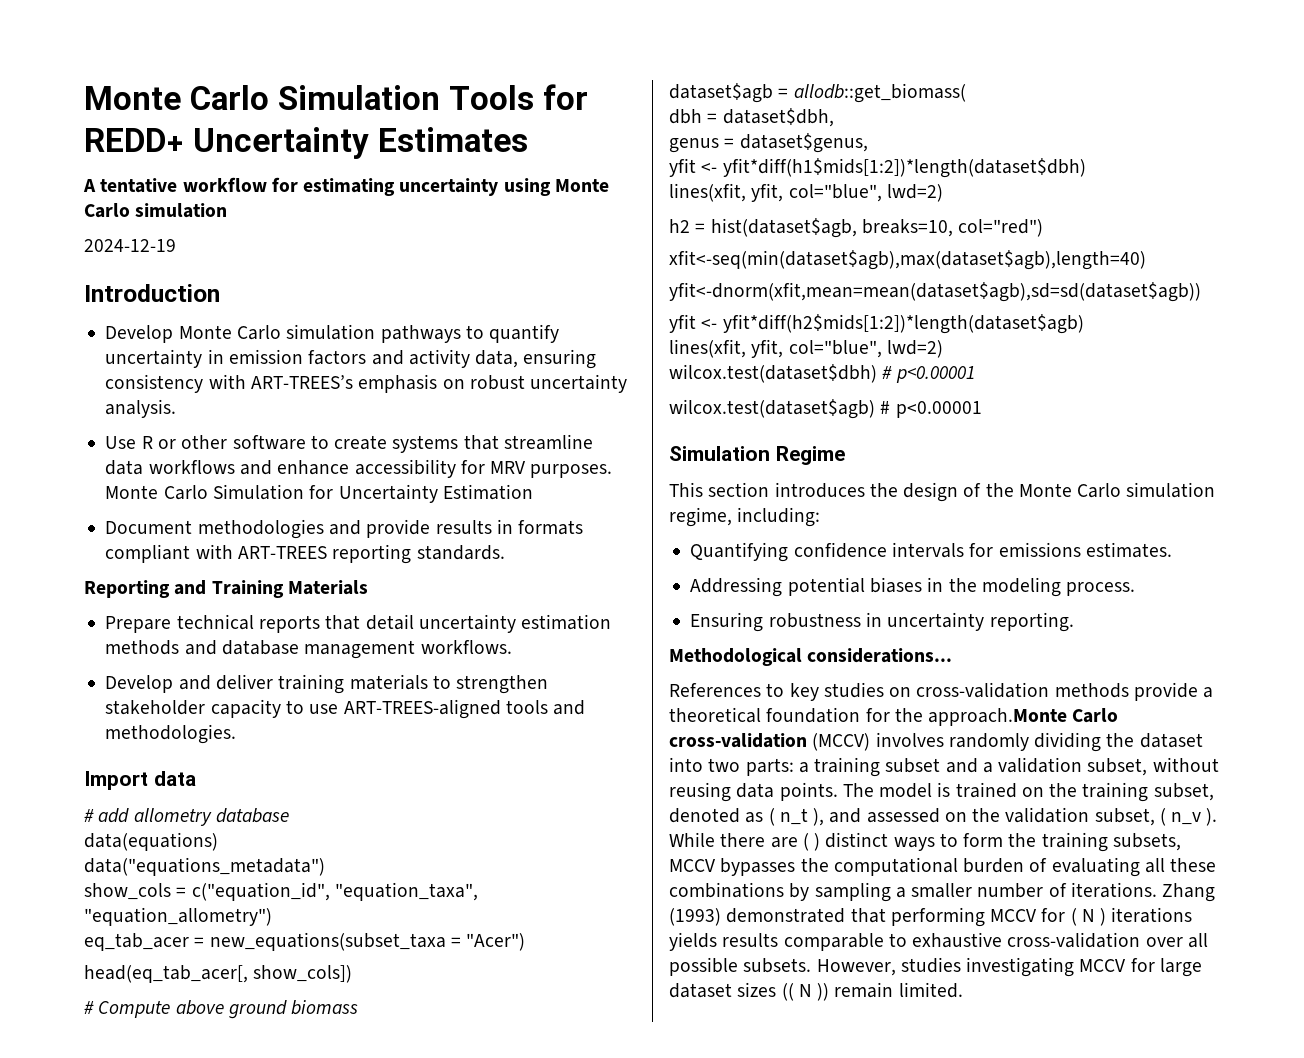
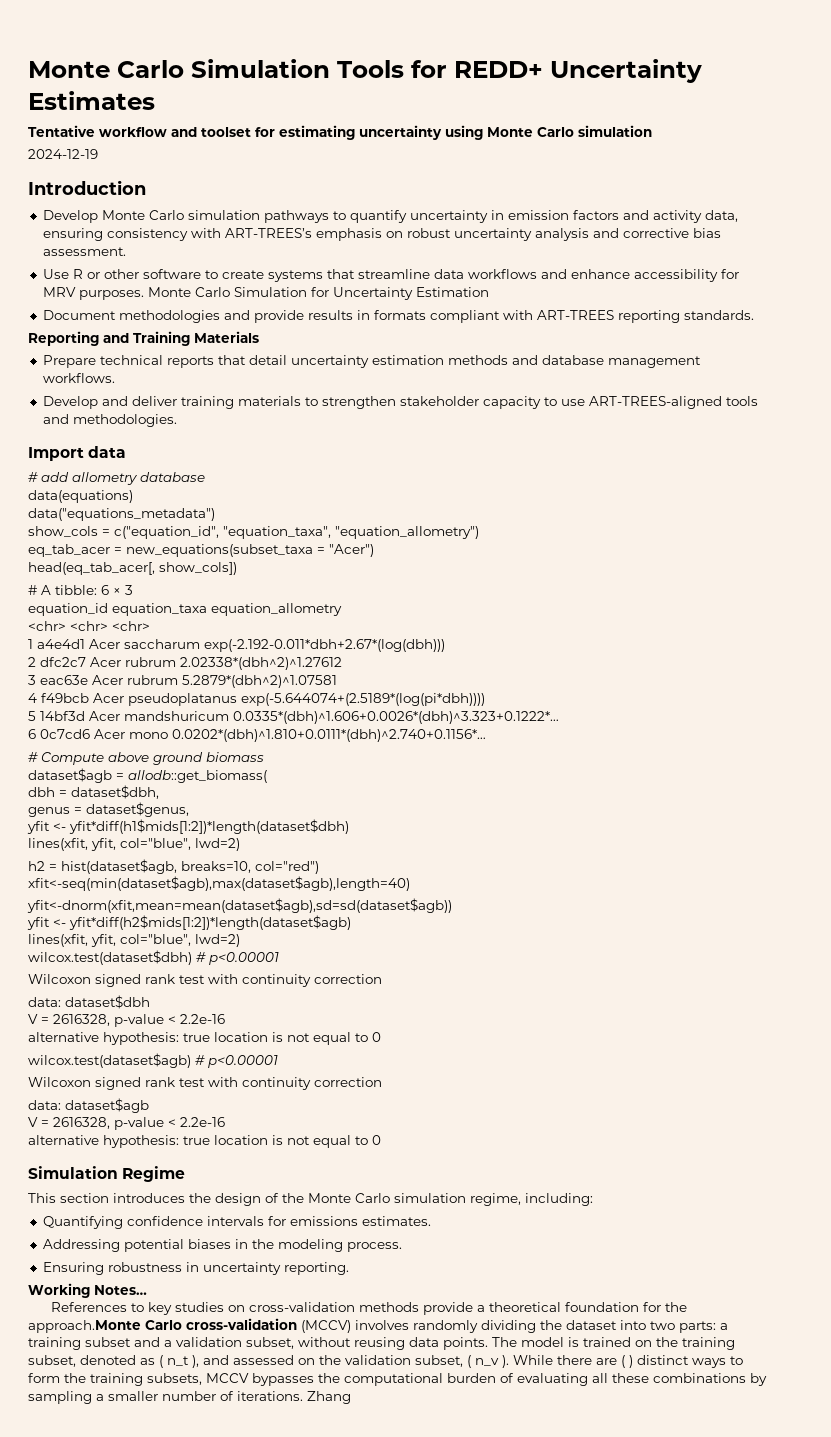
- A tentative workflow for estimating uncertainty using Monte Carlo simulation
+ Tentative workflow and toolset for estimating uncertainty using Monte Carlo simulation
- Develop Monte Carlo simulation pathways to quantify uncertainty in emission factors and activity data, ensuring consistency with ART-TREES’s emphasis on robust uncertainty analysis.
+ Develop Monte Carlo simulation pathways to quantify uncertainty in emission factors and activity data, ensuring consistency with ART-TREES’s emphasis on robust uncertainty analysis and corrective bias assessment.
+ # A tibble: 6 × 3
+ equation_id equation_taxa equation_allometry
+ <chr> <chr> <chr>
+ 1 a4e4d1 Acer saccharum exp(-2.192-0.011*dbh+2.67*(log(dbh)))
+ 2 dfc2c7 Acer rubrum 2.02338*(dbh^2)^1.27612
+ 3 eac63e Acer rubrum 5.2879*(dbh^2)^1.07581
+ 4 f49bcb Acer pseudoplatanus exp(-5.644074+(2.5189*(log(pi*dbh))))
+ 5 14bf3d Acer mandshuricum 0.0335*(dbh)^1.606+0.0026*(dbh)^3.323+0.1222*…
+ 6 0c7cd6 Acer mono 0.0202*(dbh)^1.810+0.0111*(dbh)^2.740+0.1156*…
  wilcox.test(dataset$dbh) # p<0.00001
+ Wilcoxon signed rank test with continuity correction
+ data: dataset$dbh
+ V = 2616328, p-value < 2.2e-16
+ alternative hypothesis: true location is not equal to 0
  wilcox.test(dataset$agb) # p<0.00001
+ Wilcoxon signed rank test with continuity correction
+ data: dataset$agb
+ V = 2616328, p-value < 2.2e-16
+ alternative hypothesis: true location is not equal to 0
- Methodological considerations...
+ Working Notes…
- Zhang (1993) demonstrated that performing MCCV for ( N ) iterations yields results comparable to exhaustive cross-validation over all possible subsets. However, studies investigating MCCV for large dataset sizes (( N )) remain limited.
+ Zhang

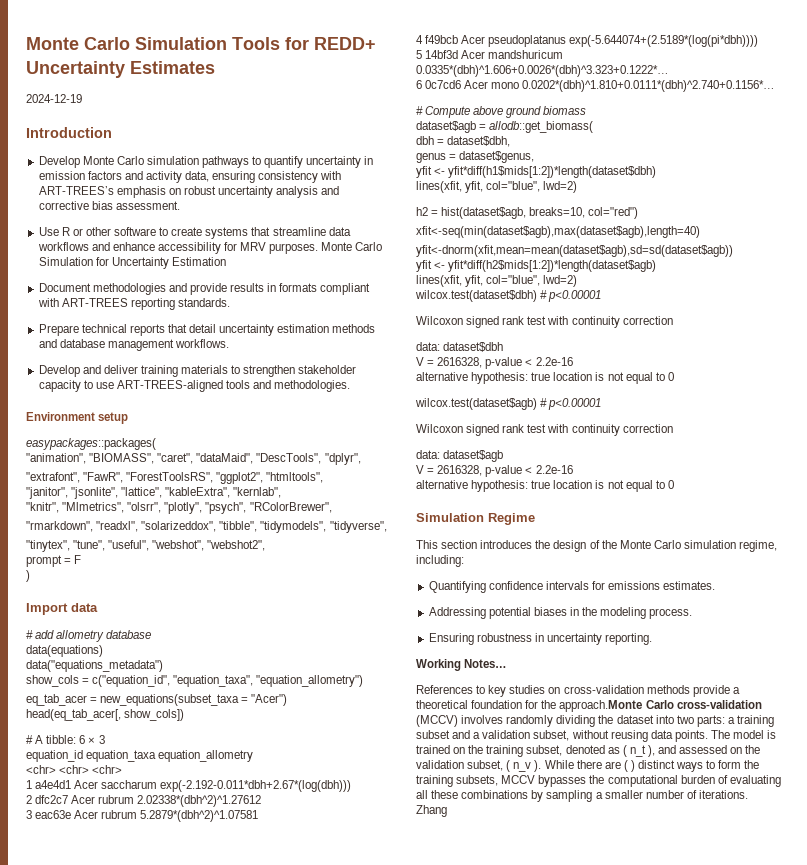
- Tentative workflow and toolset for estimating uncertainty using Monte Carlo simulation
- Reporting and Training Materials
+ Environment setup
+ easypackages::packages(
+ "animation", "BIOMASS", "caret", "dataMaid", "DescTools", "dplyr",
+ "extrafont", "FawR", "ForestToolsRS", "ggplot2", "htmltools",
+ "janitor", "jsonlite", "lattice", "kableExtra", "kernlab",
+ "knitr", "Mlmetrics", "olsrr", "plotly", "psych", "RColorBrewer",
+ "rmarkdown", "readxl", "solarizeddox", "tibble", "tidymodels", "tidyverse",
+ "tinytex", "tune", "useful", "webshot", "webshot2",
+ prompt = F
+ )

